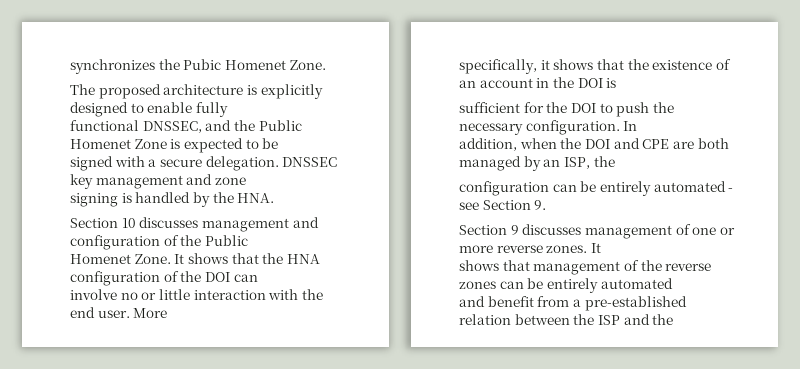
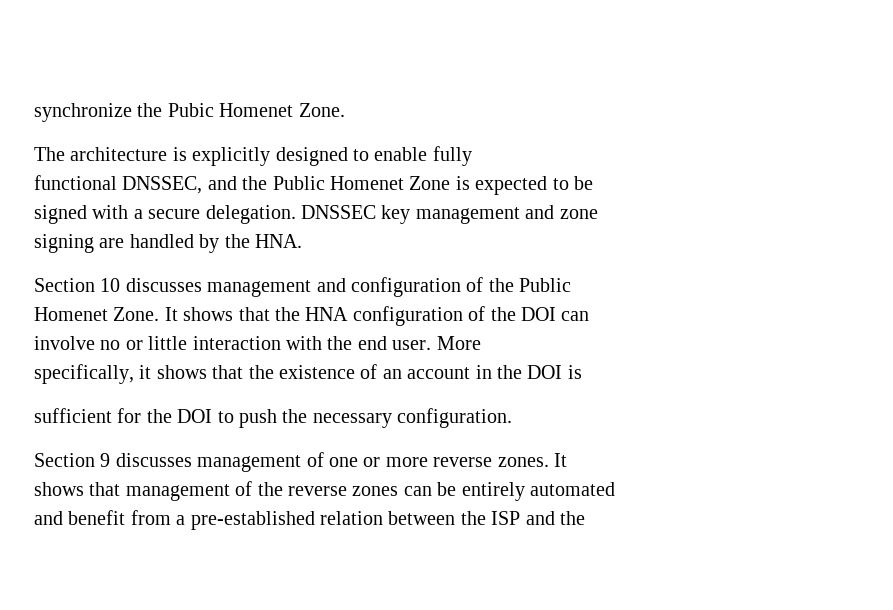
- synchronizes the Pubic Homenet Zone.
+ synchronize the Pubic Homenet Zone.
- The proposed architecture is explicitly designed to enable fully
+ The architecture is explicitly designed to enable fully
- signing is handled by the HNA.
+ signing are handled by the HNA.
- In
- addition, when the DOI and CPE are both managed by an ISP, the
- configuration can be entirely automated - see Section 9.

